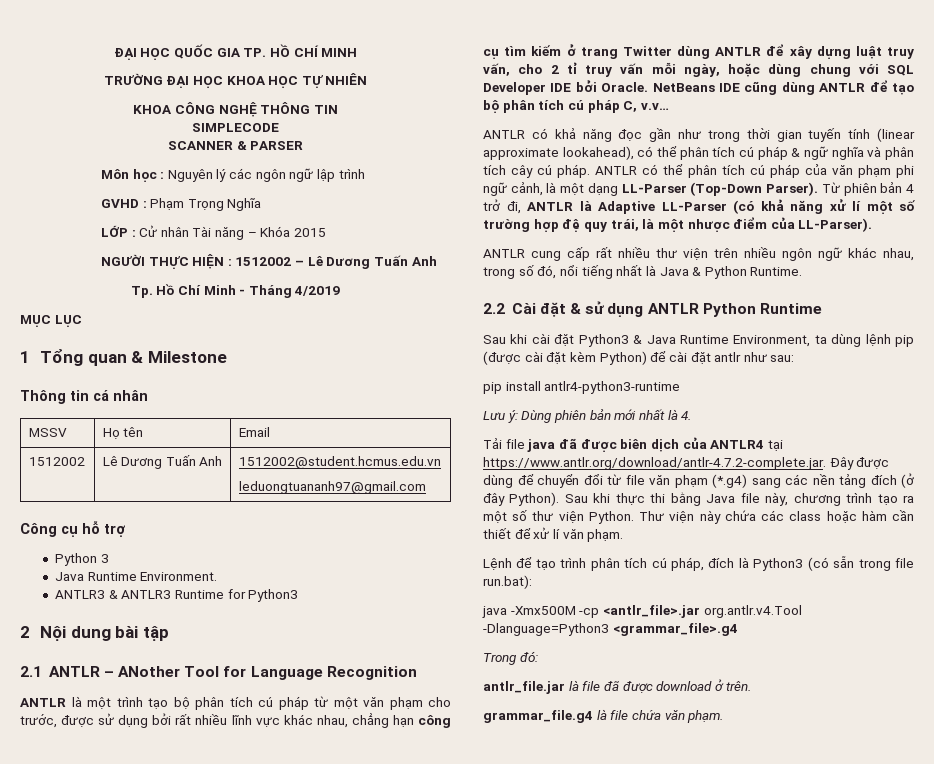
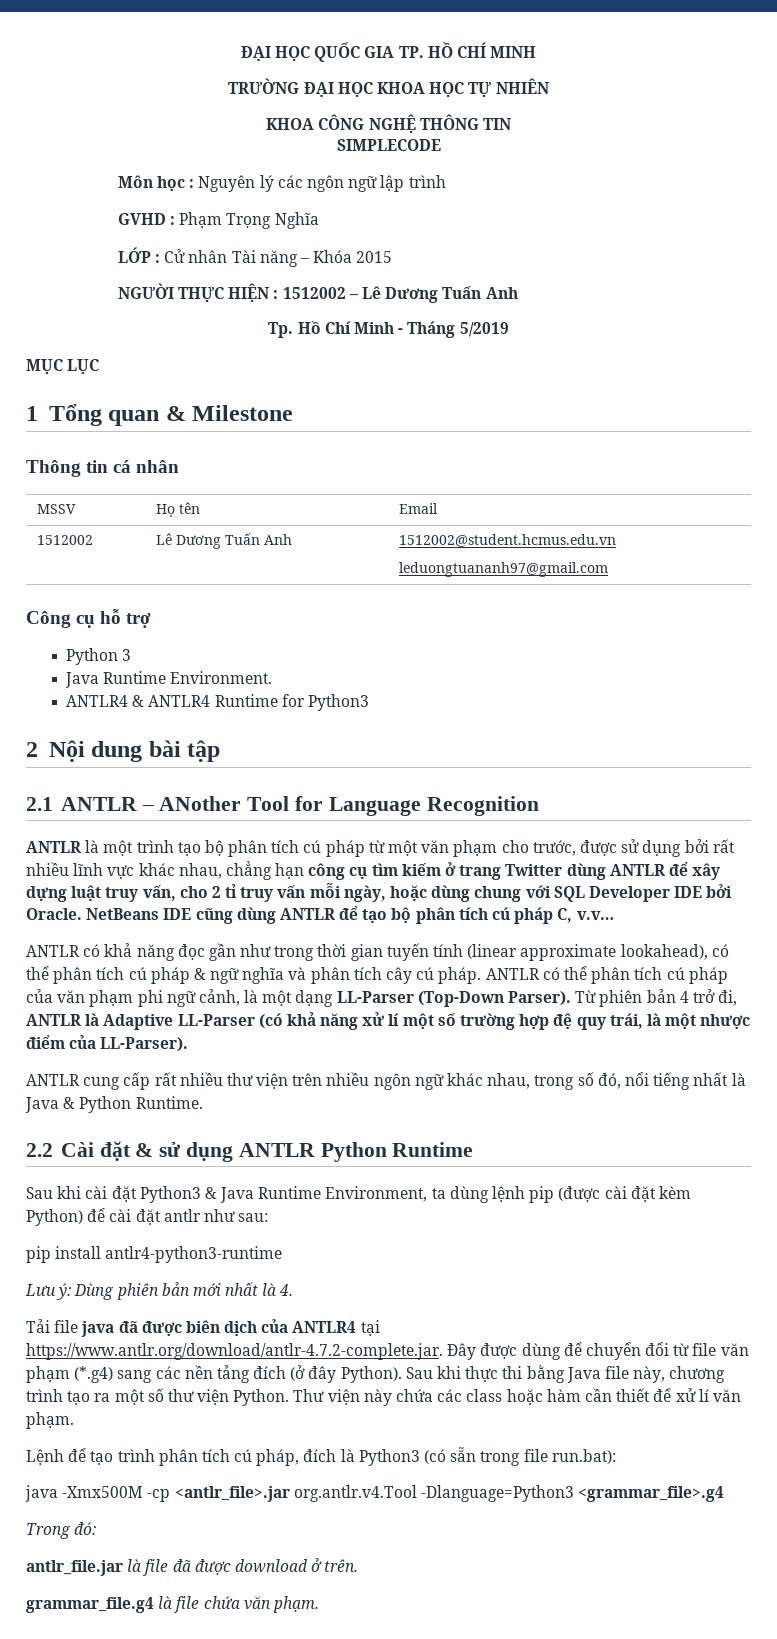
- SCANNER & PARSER
- Tp. Hồ Chí Minh - Tháng 4/2019
+ Tp. Hồ Chí Minh - Tháng 5/2019
- ANTLR3 & ANTLR3 Runtime for Python3
+ ANTLR4 & ANTLR4 Runtime for Python3

